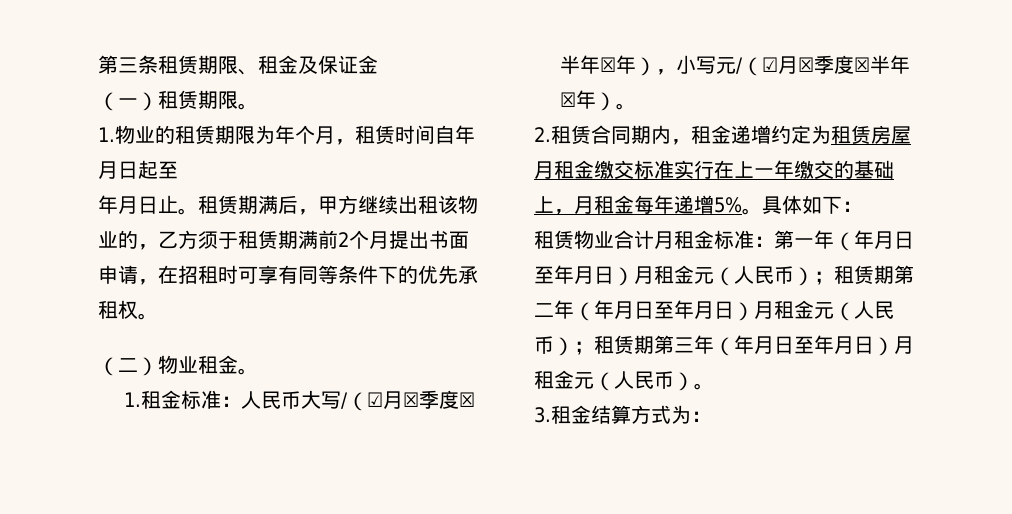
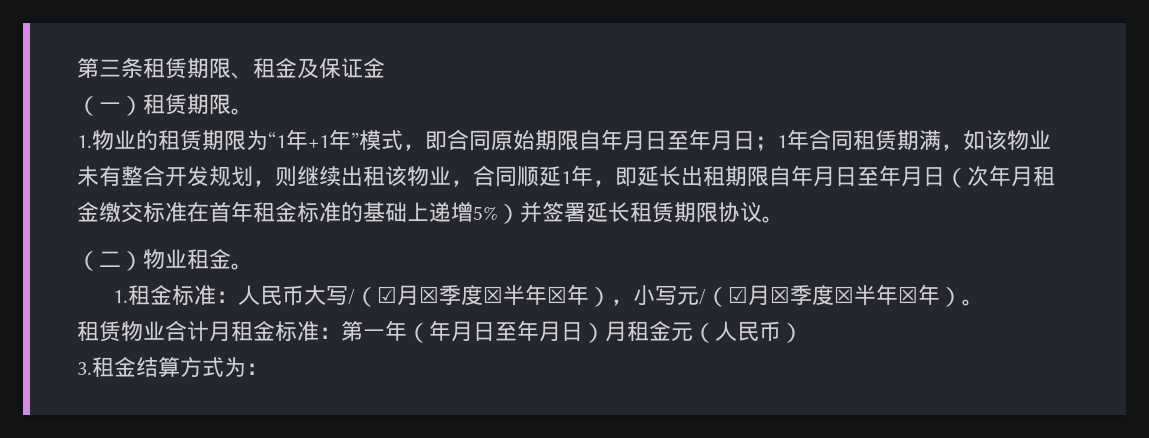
- 1.物业的租赁期限为年个月，租赁时间自年月日起至
- 年月日止。租赁期满后，甲方继续出租该物业的，乙方须于租赁期满前2个月提出书面申请，在招租时可享有同等条件下的优先承租权。
+ 1.物业的租赁期限为“1年+1年”模式，即合同原始期限自年月日至年月日；1年合同租赁期满，如该物业未有整合开发规划，则继续出租该物业，合同顺延1年，即延长出租期限自年月日至年月日（次年月租金缴交标准在首年租金标准的基础上递增5%）并签署延长租赁期限协议。
- 2.租赁合同期内，租金递增约定为租赁房屋月租金缴交标准实行在上一年缴交的基础上，月租金每年递增5%。具体如下：
- 租赁物业合计月租金标准：第一年（年月日至年月日）月租金元（人民币）；租赁期第二年（年月日至年月日）月租金元（人民币）；租赁期第三年（年月日至年月日）月租金元（人民币）。
+ 租赁物业合计月租金标准：第一年（年月日至年月日）月租金元（人民币）

